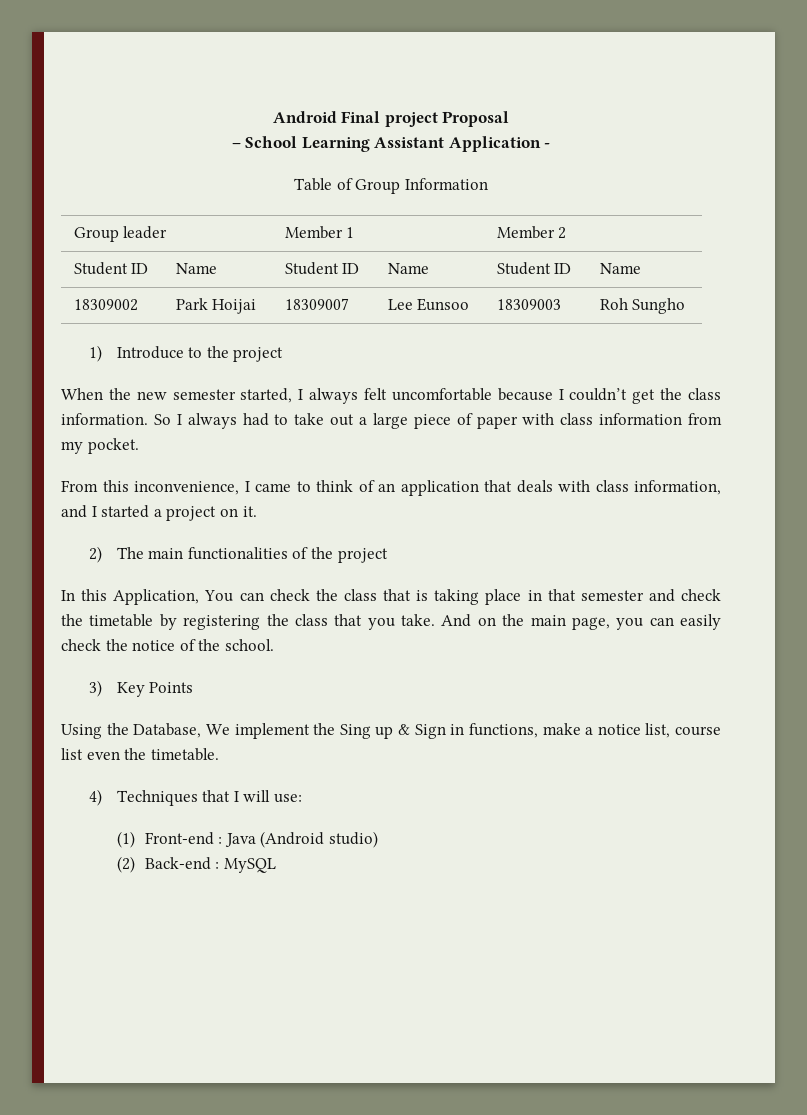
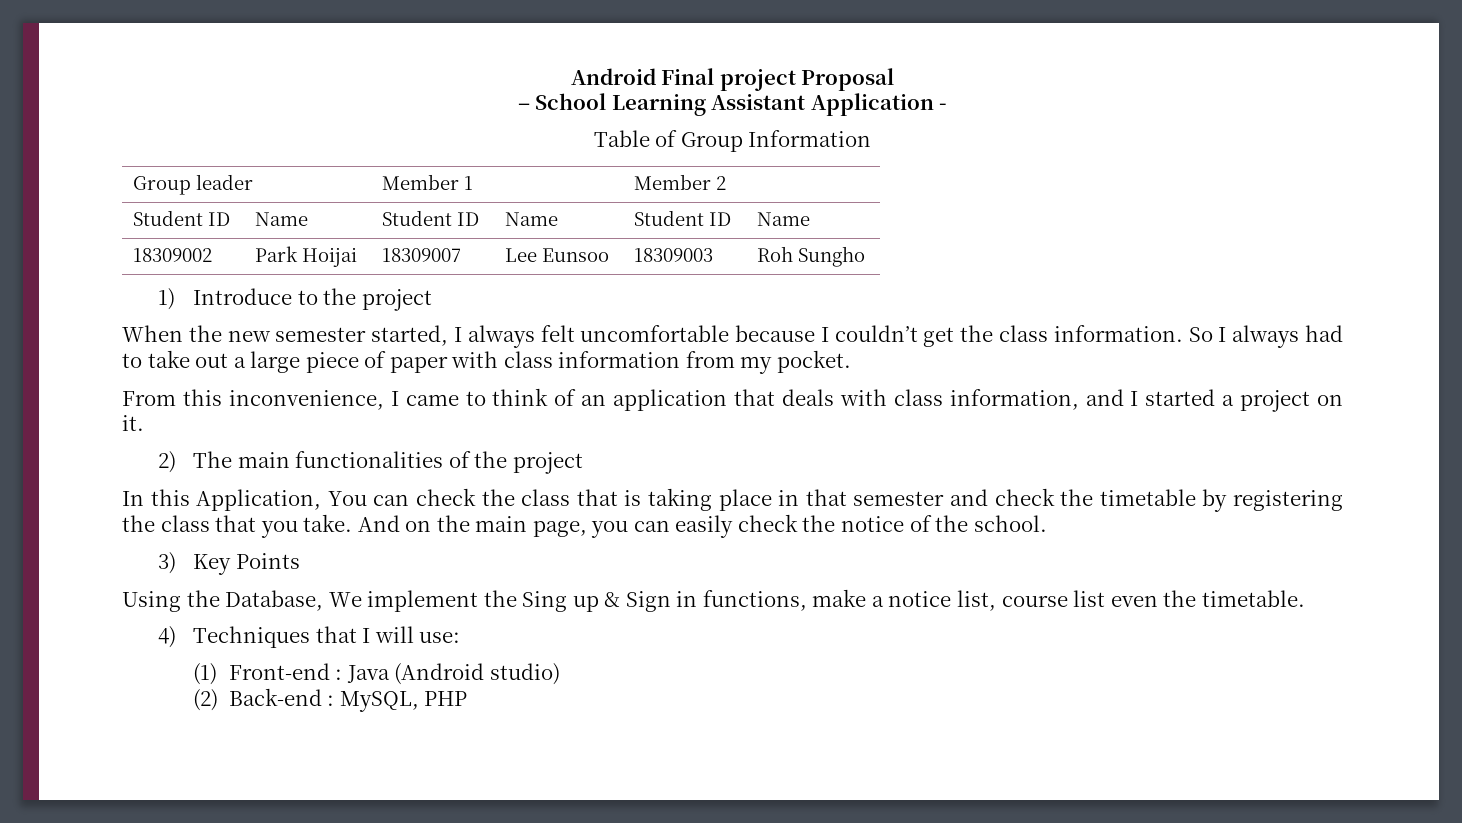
- (2) Back-end : MySQL
+ (2) Back-end : MySQL, PHP

